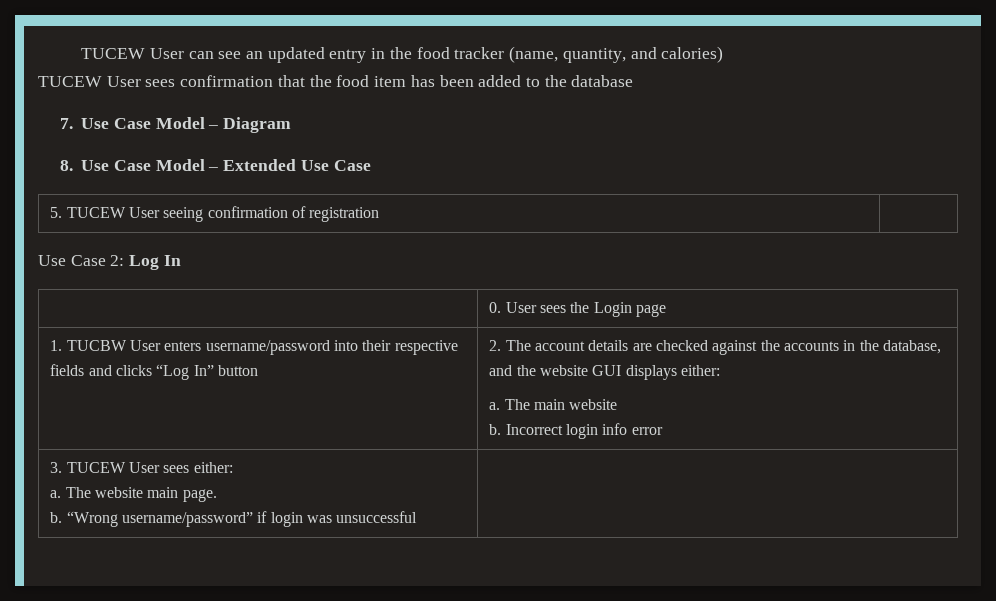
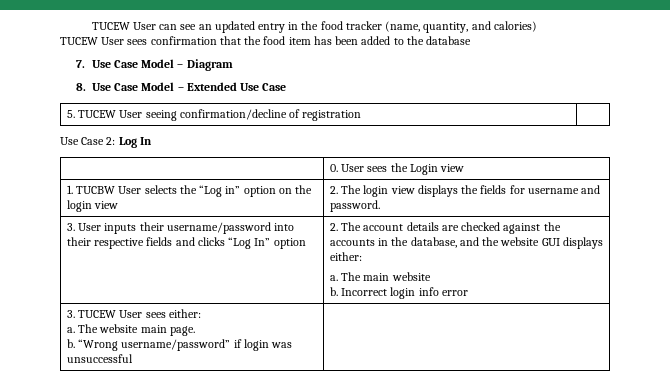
- 5. TUCEW User seeing confirmation of registration |
+ 5. TUCEW User seeing confirmation/decline of registration |
- | 0. User sees the Login page
+ | 0. User sees the Login view
- 1. TUCBW User enters username/password into their respective fields and clicks “Log In” button
+ 1. TUCBW User selects the “Log in” option on the login view | 2. The login view displays the fields for username and password.
+ 3. User inputs their username/password into their respective fields and clicks “Log In” option

